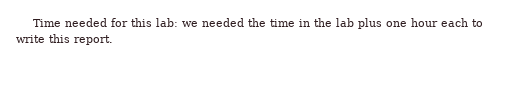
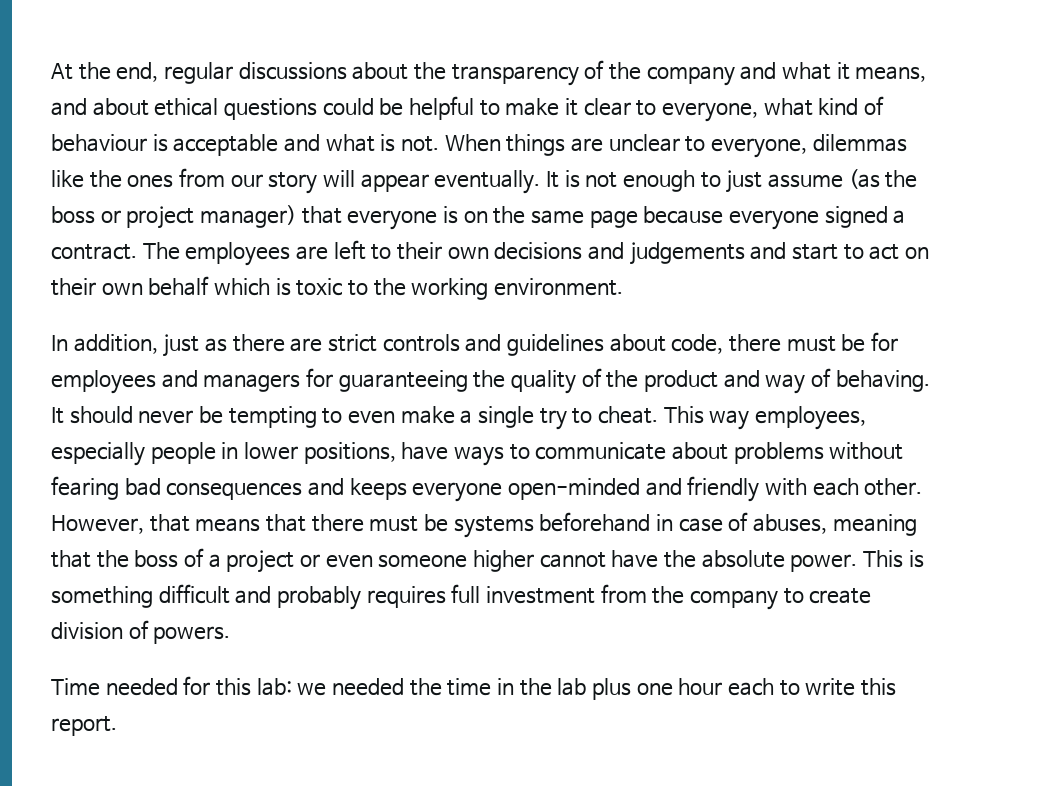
+ At the end, regular discussions about the transparency of the company and what it means, and about ethical questions could be helpful to make it clear to everyone, what kind of behaviour is acceptable and what is not. When things are unclear to everyone, dilemmas like the ones from our story will appear eventually. It is not enough to just assume (as the boss or project manager) that everyone is on the same page because everyone signed a contract. The employees are left to their own decisions and judgements and start to act on their own behalf which is toxic to the working environment.
+ In addition, just as there are strict controls and guidelines about code, there must be for employees and managers for guaranteeing the quality of the product and way of behaving. It should never be tempting to even make a single try to cheat. This way employees, especially people in lower positions, have ways to communicate about problems without fearing bad consequences and keeps everyone open-minded and friendly with each other. However, that means that there must be systems beforehand in case of abuses, meaning that the boss of a project or even someone higher cannot have the absolute power. This is something difficult and probably requires full investment from the company to create division of powers.

